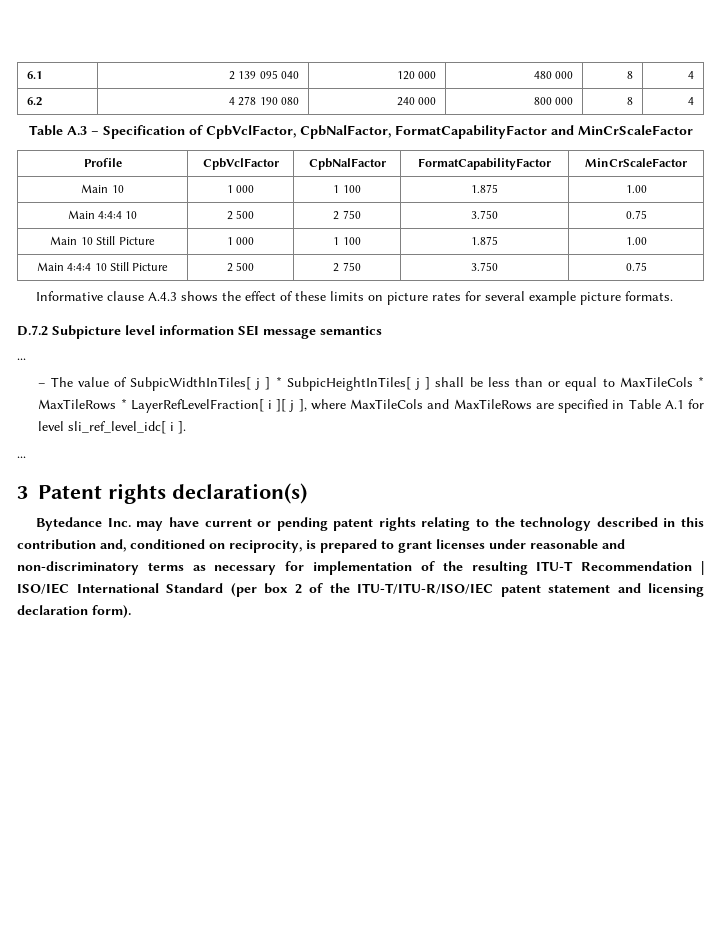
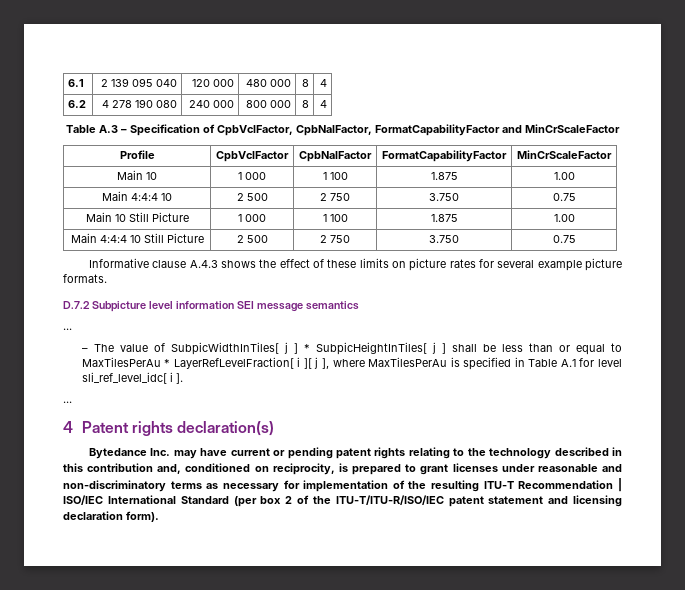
- – The value of SubpicWidthInTiles[ j ] * SubpicHeightInTiles[ j ] shall be less than or equal to MaxTileCols * MaxTileRows * LayerRefLevelFraction[ i ][ j ], where MaxTileCols and MaxTileRows are specified in Table A.1 for level sli_ref_level_idc[ i ].
+ – The value of SubpicWidthInTiles[ j ] * SubpicHeightInTiles[ j ] shall be less than or equal to MaxTilesPerAu * LayerRefLevelFraction[ i ][ j ], where MaxTilesPerAu is specified in Table A.1 for level sli_ref_level_idc[ i ].
- 3 Patent rights declaration(s)
+ 4 Patent rights declaration(s)

